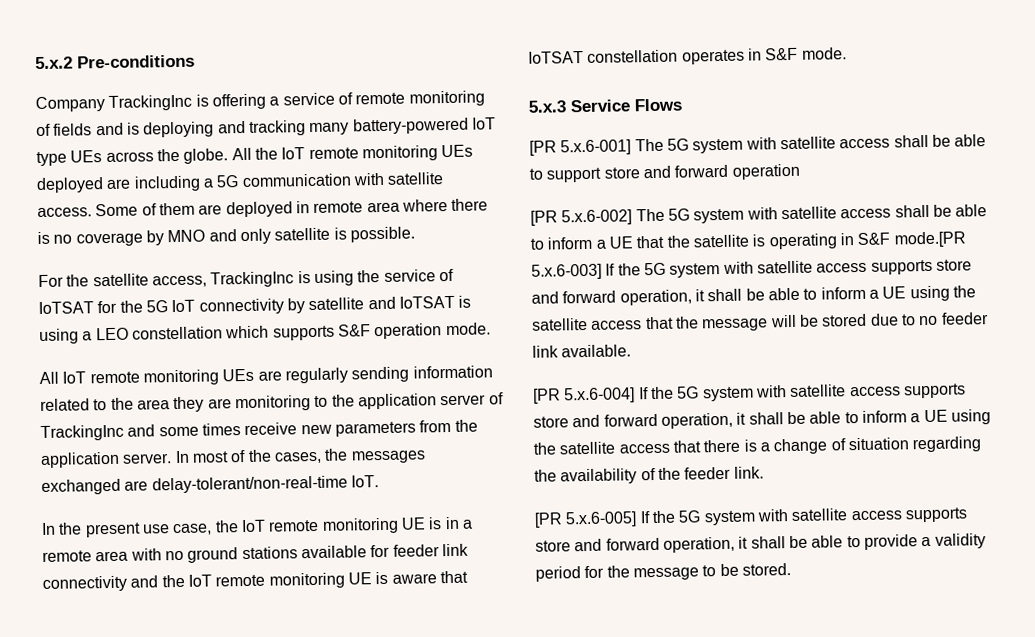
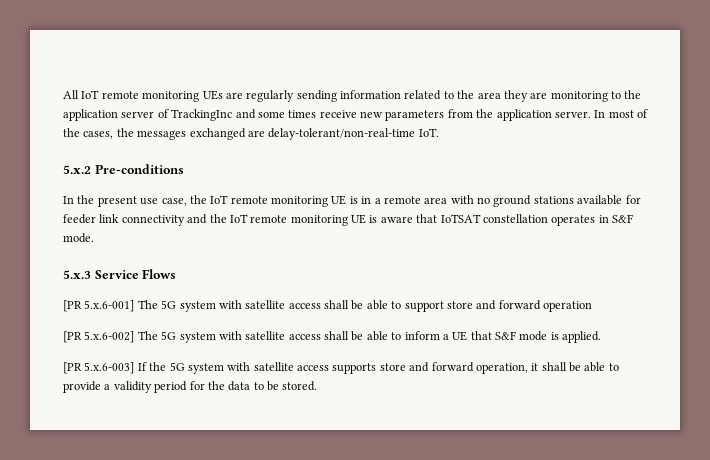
- 5.x.2 Pre-conditions
- Company TrackingInc is offering a service of remote monitoring of fields and is deploying and tracking many battery-powered IoT type UEs across the globe. All the IoT remote monitoring UEs deployed are including a 5G communication with satellite access. Some of them are deployed in remote area where there is no coverage by MNO and only satellite is possible.
- For the satellite access, TrackingInc is using the service of IoTSAT for the 5G IoT connectivity by satellite and IoTSAT is using a LEO constellation which supports S&F operation mode.
+ 5.x.2 Pre-conditions
- [PR 5.x.6-002] The 5G system with satellite access shall be able to inform a UE that the satellite is operating in S&F mode.[PR 5.x.6-003] If the 5G system with satellite access supports store and forward operation, it shall be able to inform a UE using the satellite access that the message will be stored due to no feeder link available.
- [PR 5.x.6-004] If the 5G system with satellite access supports store and forward operation, it shall be able to inform a UE using the satellite access that there is a change of situation regarding the availability of the feeder link.
- [PR 5.x.6-005] If the 5G system with satellite access supports store and forward operation, it shall be able to provide a validity period for the message to be stored.
+ [PR 5.x.6-002] The 5G system with satellite access shall be able to inform a UE that S&F mode is applied.
+ [PR 5.x.6-003] If the 5G system with satellite access supports store and forward operation, it shall be able to provide a validity period for the data to be stored.

